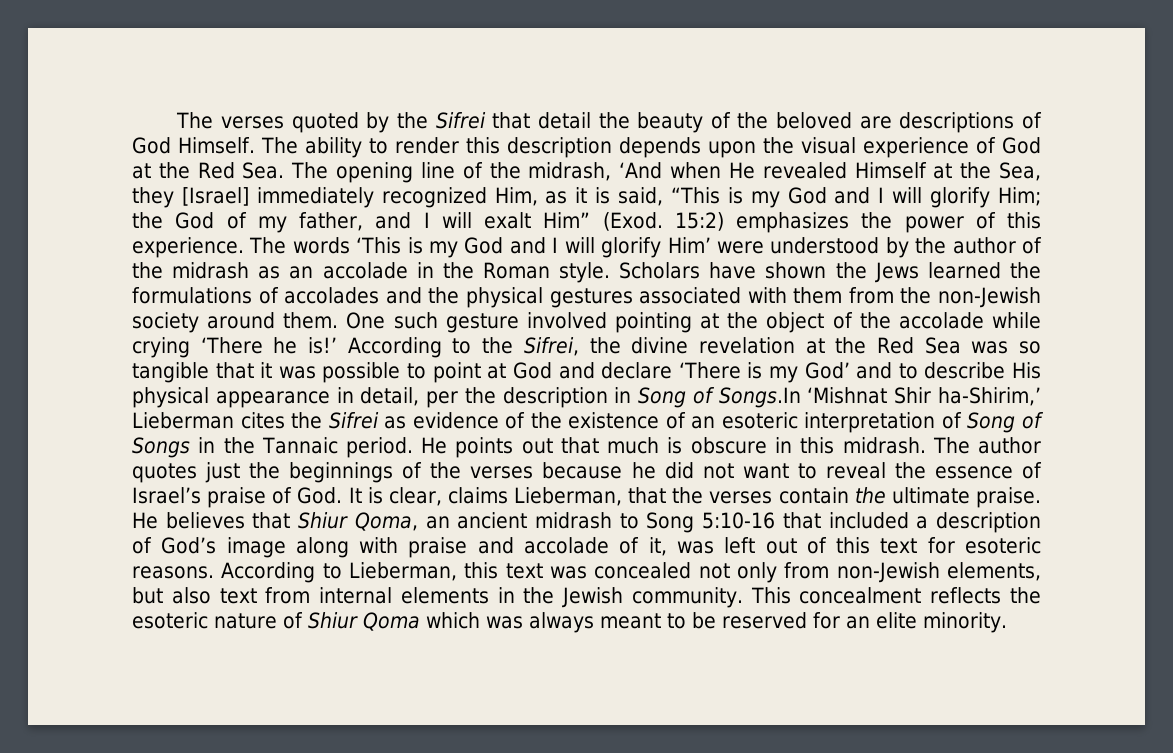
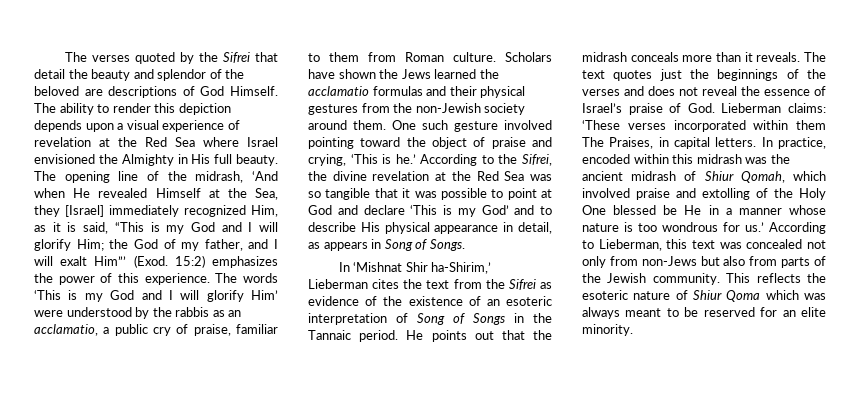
- The verses quoted by the Sifrei that detail the beauty of the beloved are descriptions of God Himself.
+ The verses quoted by the Sifrei that detail the beauty and splendor of the beloved are descriptions of God Himself.
- The ability to render this description depends upon the visual experience of God at the Red Sea. The opening line of the midrash, ‘And when He revealed Himself at the Sea, they [Israel] immediately recognized Him, as it is said, “This is my God and I will glorify Him; the God of my father, and I will exalt Him” (Exod.
+ The ability to render this depiction depends upon a visual experience of revelation at the Red Sea where Israel envisioned the Almighty in His full beauty. The opening line of the midrash, ‘And when He revealed Himself at the Sea, they [Israel] immediately recognized Him, as it is said, “This is my God and I will glorify Him; the God of my father, and I will exalt Him”’ (Exod.
- The words ‘This is my God and I will glorify Him’ were understood by the author of the midrash as an accolade in the Roman style.
+ The words ‘This is my God and I will glorify Him’ were understood by the rabbis as an acclamatio, a public cry of praise, familiar to them from Roman culture.
- Scholars have shown the Jews learned the formulations of accolades and the physical gestures associated with them from the non-Jewish society around them.
+ Scholars have shown the Jews learned the acclamatio formulas and their physical gestures from the non-Jewish society around them.
- One such gesture involved pointing at the object of the accolade while crying ‘There he is!’
+ One such gesture involved pointing toward the object of praise and crying, ‘This is he.’
- According to the Sifrei, the divine revelation at the Red Sea was so tangible that it was possible to point at God and declare ‘There is my God’ and to describe His physical appearance in detail, per the description in Song of Songs.In ‘Mishnat Shir ha-Shirim,’ Lieberman cites the Sifrei as evidence of the existence of an esoteric interpretation of Song of Songs in the Tannaic period.
+ According to the Sifrei, the divine revelation at the Red Sea was so tangible that it was possible to point at God and declare ‘This is my God’ and to describe His physical appearance in detail, as appears in Song of Songs.
+ In ‘Mishnat Shir ha-Shirim,’ Lieberman cites the text from the Sifrei as evidence of the existence of an esoteric interpretation of Song of Songs in the Tannaic period.
- He points out that much is obscure in this midrash. The author quotes just the beginnings of the verses because he did not want to reveal the essence of Israel’s praise of God. It is clear, claims Lieberman, that the verses contain the ultimate praise. He believes that Shiur Qoma, an ancient midrash to Song 5:10-16 that included a description of God’s image along with praise and accolade of it, was left out of this text for esoteric reasons.
+ He points out that the midrash conceals more than it reveals. The text quotes just the beginnings of the verses and does not reveal the essence of Israel’s praise of God. Lieberman claims: ‘These verses incorporated within them The Praises, in capital letters. In practice, encoded within this midrash was the ancient midrash of Shiur Qomah, which involved praise and extolling of the Holy One blessed be He in a manner whose nature is too wondrous for us.’
- According to Lieberman, this text was concealed not only from non-Jewish elements, but also text from internal elements in the Jewish community.
+ According to Lieberman, this text was concealed not only from non-Jews but also from parts of the Jewish community.
- This concealment reflects the esoteric nature of Shiur Qoma which was always meant to be reserved for an elite minority.
+ This reflects the esoteric nature of Shiur Qoma which was always meant to be reserved for an elite minority.

